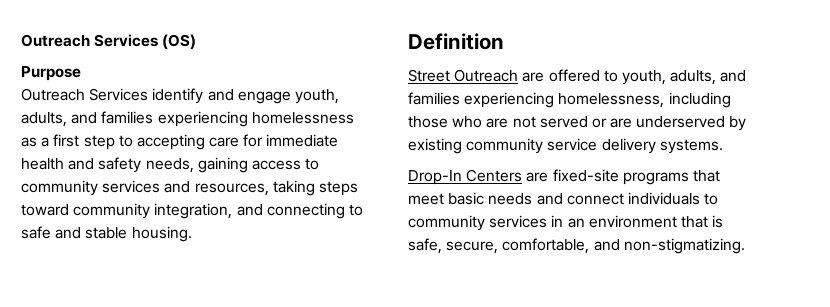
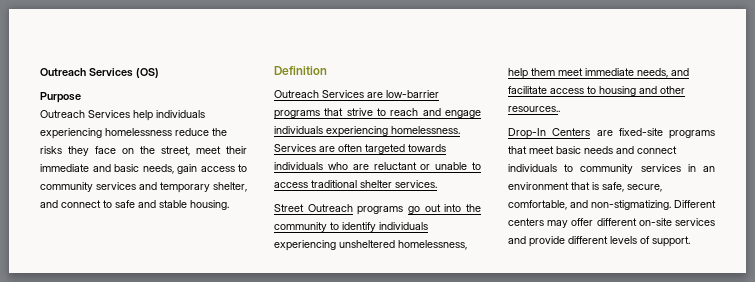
- Outreach Services identify and engage youth, adults, and families experiencing homelessness as a first step to accepting care for immediate health and safety needs, gaining access to community services and resources, taking steps toward community integration, and connecting to safe and stable housing.
+ Outreach Services help individuals experiencing homelessness reduce the risks they face on the street, meet their immediate and basic needs, gain access to community services and temporary shelter, and connect to safe and stable housing.
- Street Outreach are offered to youth, adults, and families experiencing homelessness, including those who are not served or are underserved by existing community service delivery systems.
+ Outreach Services are low-barrier programs that strive to reach and engage individuals experiencing homelessness. Services are often targeted towards individuals who are reluctant or unable to access traditional shelter services.
+ Street Outreach programs go out into the community to identify individuals experiencing unsheltered homelessness, help them meet immediate needs, and facilitate access to housing and other resources..
+ Different centers may offer different on-site services and provide different levels of support.

